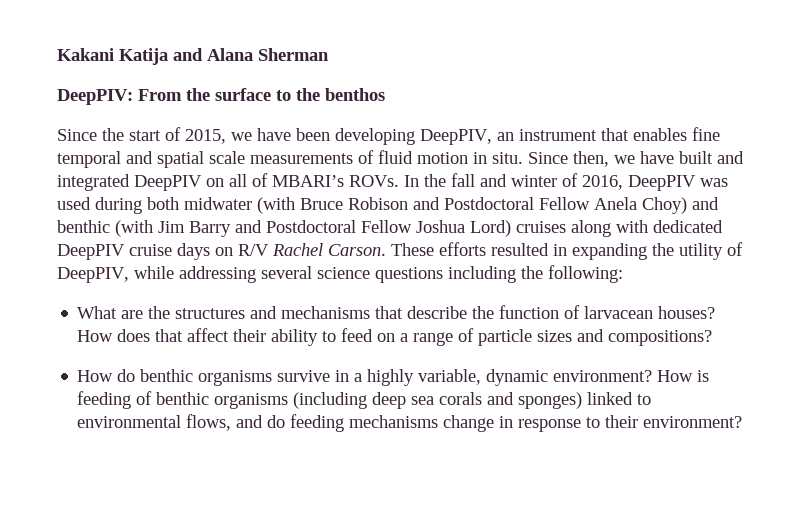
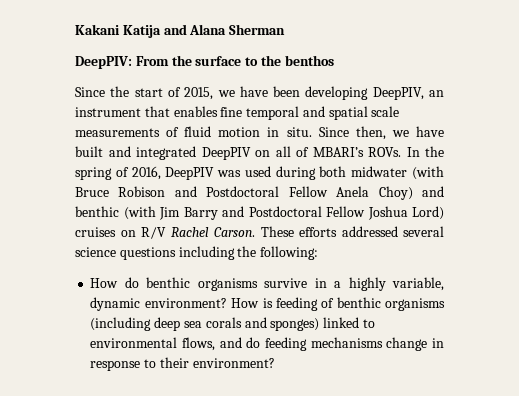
- In the fall and winter of 2016, DeepPIV was used during both midwater (with Bruce Robison and Postdoctoral Fellow Anela Choy) and benthic (with Jim Barry and Postdoctoral Fellow Joshua Lord) cruises along with dedicated DeepPIV cruise days on R/V Rachel Carson.
+ In the spring of 2016, DeepPIV was used during both midwater (with Bruce Robison and Postdoctoral Fellow Anela Choy) and benthic (with Jim Barry and Postdoctoral Fellow Joshua Lord) cruises on R/V Rachel Carson.
- These efforts resulted in expanding the utility of DeepPIV, while addressing several science questions including the following:
+ These efforts addressed several science questions including the following:
- What are the structures and mechanisms that describe the function of larvacean houses? How does that affect their ability to feed on a range of particle sizes and compositions?

